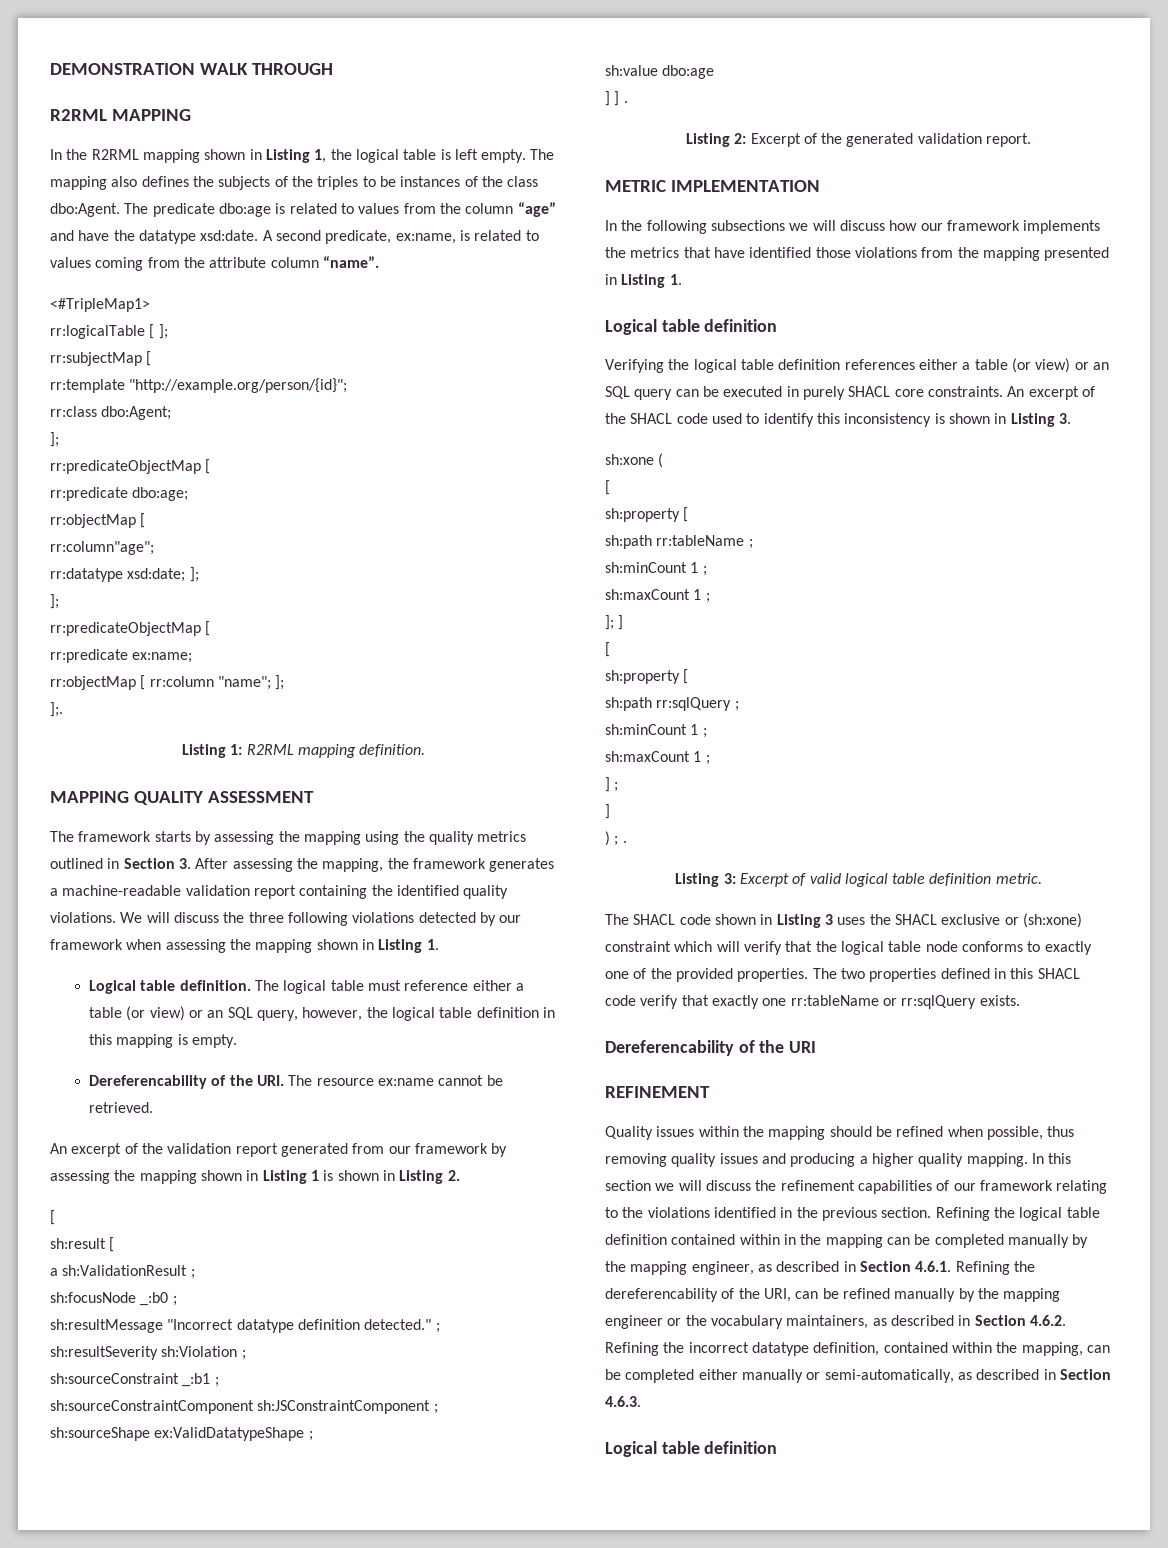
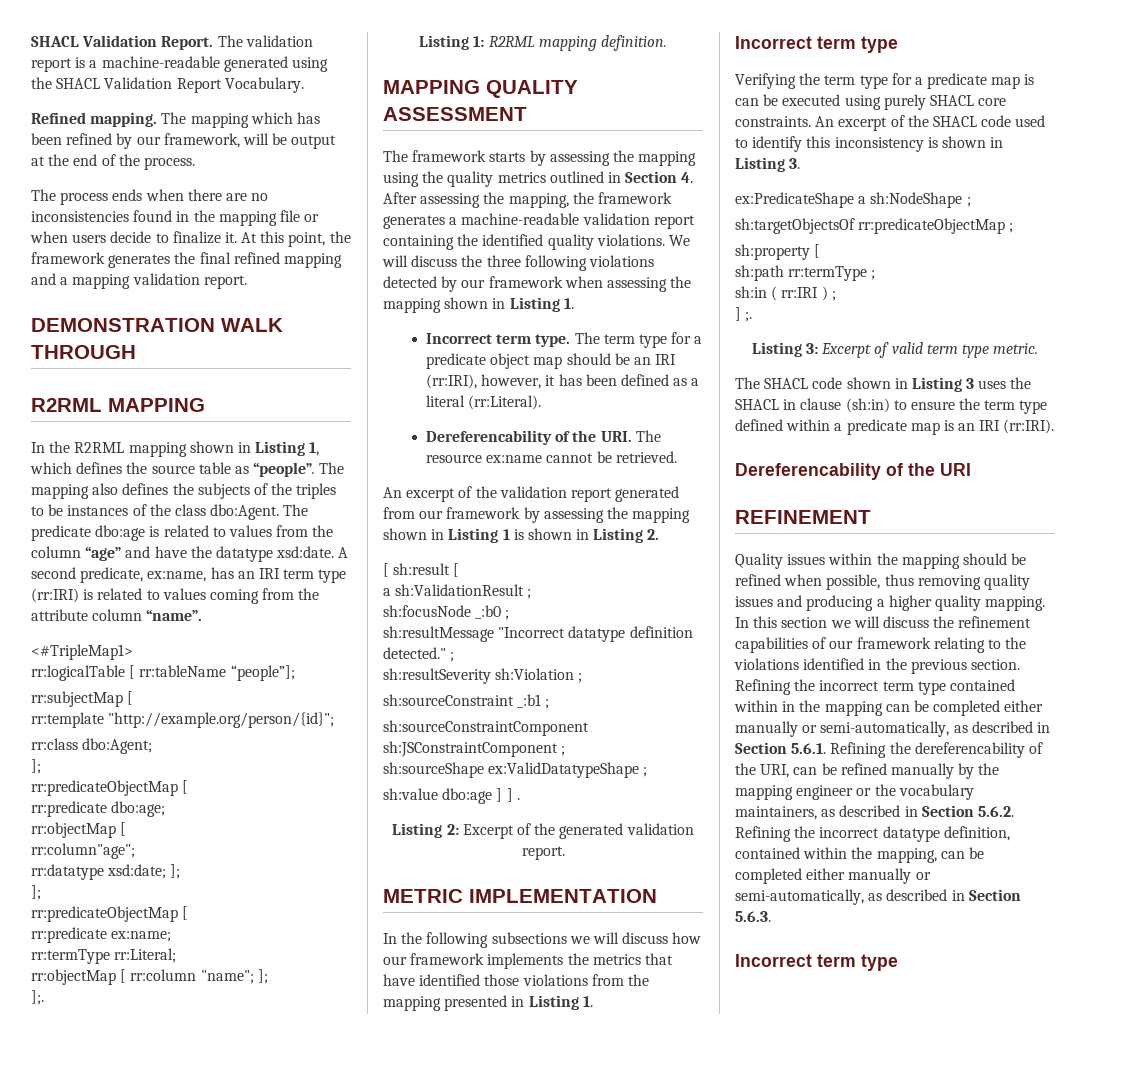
+ SHACL Validation Report. The validation report is a machine-readable generated using the SHACL Validation Report Vocabulary.
+ Refined mapping. The mapping which has been refined by our framework, will be output at the end of the process.
+ The process ends when there are no inconsistencies found in the mapping file or when users decide to finalize it. At this point, the framework generates the final refined mapping and a mapping validation report.
- In the R2RML mapping shown in Listing 1, the logical table is left empty.
+ In the R2RML mapping shown in Listing 1, which defines the source table as “people”.
- A second predicate, ex:name, is related to values coming from the attribute column “name”.
+ A second predicate, ex:name, has an IRI term type (rr:IRI) is related to values coming from the attribute column “name”.
- rr:logicalTable [ ];
+ rr:logicalTable [ rr:tableName “people”];
+ rr:termType rr:Literal;
- The framework starts by assessing the mapping using the quality metrics outlined in Section 3. After assessing the mapping, the framework generates a machine-readable validation report containing the identified quality violations.
+ The framework starts by assessing the mapping using the quality metrics outlined in Section 4. After assessing the mapping, the framework generates a machine-readable validation report containing the identified quality violations.
- Logical table definition. The logical table must reference either a table (or view) or an SQL query, however, the logical table definition in this mapping is empty.
+ Incorrect term type. The term type for a predicate object map should be an IRI (rr:IRI), however, it has been defined as a literal (rr:Literal).
  An excerpt of the validation report generated from our framework by assessing the mapping shown in Listing 1 is shown in Listing 2.
- [
- sh:result [
+ [ sh:result [
- sh:value dbo:age
- ] ] .
+ sh:value dbo:age ] ] .
  In the following subsections we will discuss how our framework implements the metrics that have identified those violations from the mapping presented in Listing 1.
- Logical table definition
+ Incorrect term type
- Verifying the logical table definition references either a table (or view) or an SQL query can be executed in purely SHACL core constraints.
+ Verifying the term type for a predicate map is can be executed using purely SHACL core constraints.
- sh:xone (
- [
+ ex:PredicateShape a sh:NodeShape ;
+ sh:targetObjectsOf rr:predicateObjectMap ;
  sh:property [
- sh:path rr:tableName ;
- sh:minCount 1 ;
- sh:maxCount 1 ;
- ]; ]
- [
- sh:property [
- sh:path rr:sqlQuery ;
- sh:minCount 1 ;
- sh:maxCount 1 ;
- ] ;
- ]
- ) ; .
+ sh:path rr:termType ;
+ sh:in ( rr:IRI ) ;
+ ] ;.
- Listing 3: Excerpt of valid logical table definition metric.
+ Listing 3: Excerpt of valid term type metric.
- The SHACL code shown in Listing 3 uses the SHACL exclusive or (sh:xone) constraint which will verify that the logical table node conforms to exactly one of the provided properties. The two properties defined in this SHACL code verify that exactly one rr:tableName or rr:sqlQuery exists.
+ The SHACL code shown in Listing 3 uses the SHACL in clause (sh:in) to ensure the term type defined within a predicate map is an IRI (rr:IRI).
- Refining the logical table definition contained within in the mapping can be completed manually by the mapping engineer, as described in Section 4.6.1. Refining the dereferencability of the URI, can be refined manually by the mapping engineer or the vocabulary maintainers, as described in Section 4.6.2. Refining the incorrect datatype definition, contained within the mapping, can be completed either manually or semi-automatically, as described in Section 4.6.3.
- Logical table definition
+ Refining the incorrect term type contained within in the mapping can be completed either manually or semi-automatically, as described in Section 5.6.1. Refining the dereferencability of the URI, can be refined manually by the mapping engineer or the vocabulary maintainers, as described in Section 5.6.2. Refining the incorrect datatype definition, contained within the mapping, can be completed either manually or semi-automatically, as described in Section 5.6.3.
+ Incorrect term type

